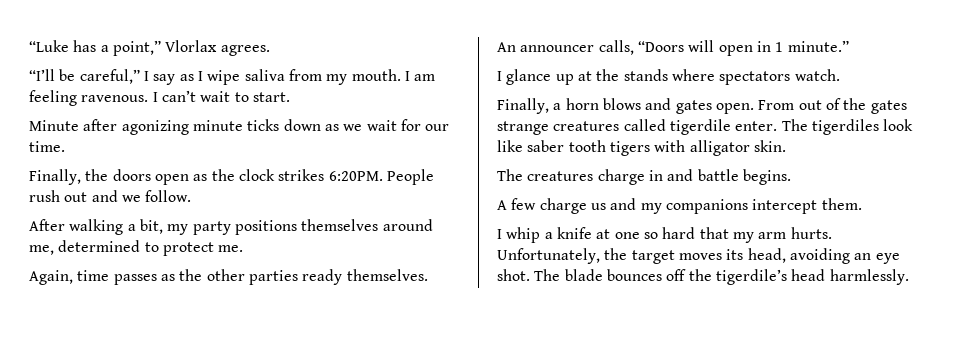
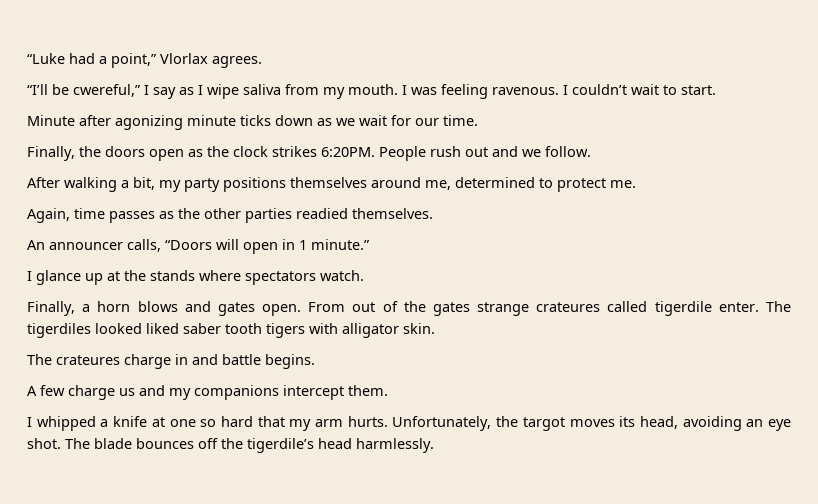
- “Luke has a point,” Vlorlax agrees.
+ “Luke had a point,” Vlorlax agrees.
- “I’ll be careful,” I say as I wipe saliva from my mouth.
+ “I’ll be cwereful,” I say as I wipe saliva from my mouth.
- I am feeling ravenous.
+ I was feeling ravenous.
- I can’t wait to start.
+ I couldn’t wait to start.
- Again, time passes as the other parties ready themselves.
+ Again, time passes as the other parties readied themselves.
- From out of the gates strange creatures called tigerdile enter.
+ From out of the gates strange crateures called tigerdile enter.
- The tigerdiles look like saber tooth tigers with alligator skin.
+ The tigerdiles looked liked saber tooth tigers with alligator skin.
- The creatures charge in and battle begins.
+ The crateures charge in and battle begins.
- I whip a knife at one so hard that my arm hurts.
+ I whipped a knife at one so hard that my arm hurts.
- Unfortunately, the target moves its head, avoiding an eye shot.
+ Unfortunately, the targot moves its head, avoiding an eye shot.

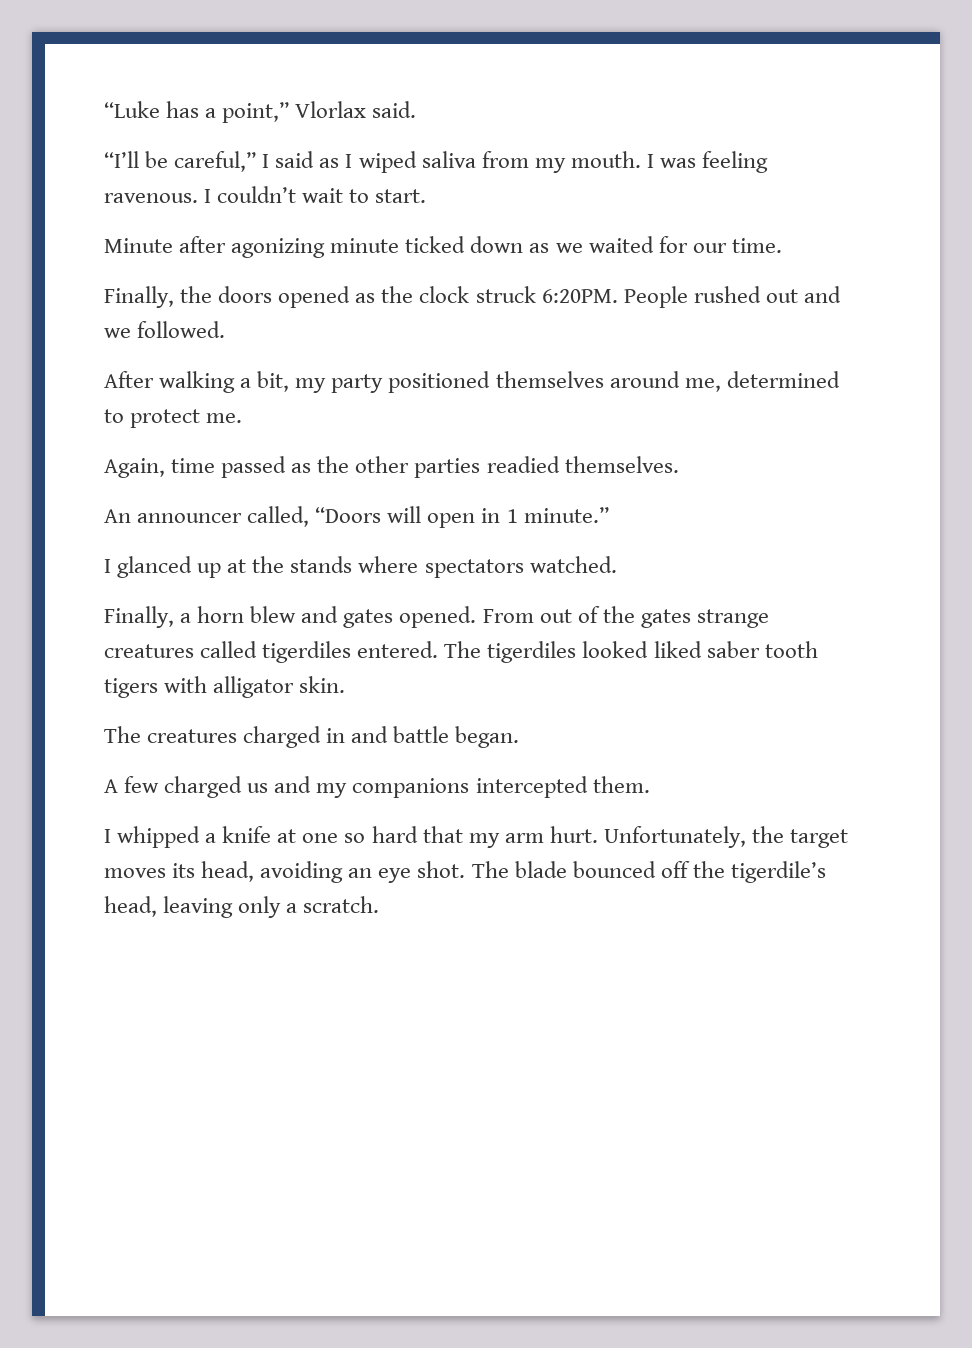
- “Luke had a point,” Vlorlax agrees.
+ “Luke has a point,” Vlorlax said.
- “I’ll be cwereful,” I say as I wipe saliva from my mouth.
+ “I’ll be careful,” I said as I wiped saliva from my mouth.
- Minute after agonizing minute ticks down as we wait for our time.
+ Minute after agonizing minute ticked down as we waited for our time.
- Finally, the doors open as the clock strikes 6:20PM.
+ Finally, the doors opened as the clock struck 6:20PM.
- People rush out and we follow.
+ People rushed out and we followed.
- After walking a bit, my party positions themselves around me, determined to protect me.
+ After walking a bit, my party positioned themselves around me, determined to protect me.
- Again, time passes as the other parties readied themselves.
+ Again, time passed as the other parties readied themselves.
- An announcer calls, “Doors will open in 1 minute.”
+ An announcer called, “Doors will open in 1 minute.”
- I glance up at the stands where spectators watch.
+ I glanced up at the stands where spectators watched.
- Finally, a horn blows and gates open.
+ Finally, a horn blew and gates opened.
- From out of the gates strange crateures called tigerdile enter.
+ From out of the gates strange creatures called tigerdiles entered.
- The crateures charge in and battle begins.
+ The creatures charged in and battle began.
- A few charge us and my companions intercept them.
+ A few charged us and my companions intercepted them.
- I whipped a knife at one so hard that my arm hurts.
+ I whipped a knife at one so hard that my arm hurt.
- Unfortunately, the targot moves its head, avoiding an eye shot.
+ Unfortunately, the target moves its head, avoiding an eye shot.
- The blade bounces off the tigerdile’s head harmlessly.
+ The blade bounced off the tigerdile’s head, leaving only a scratch.

